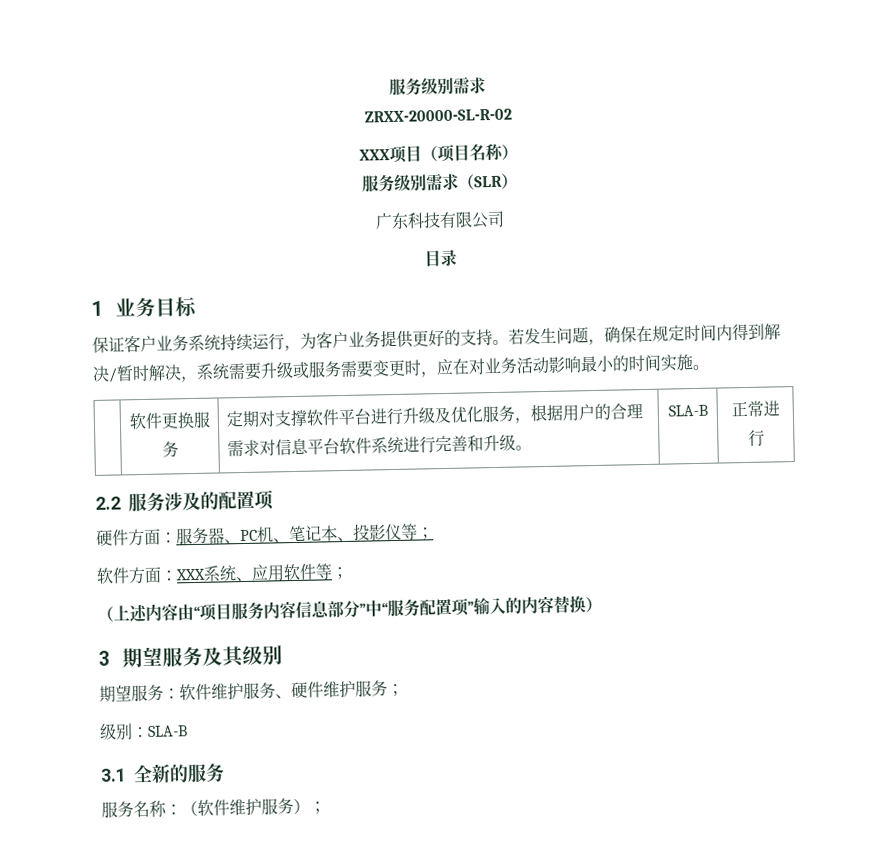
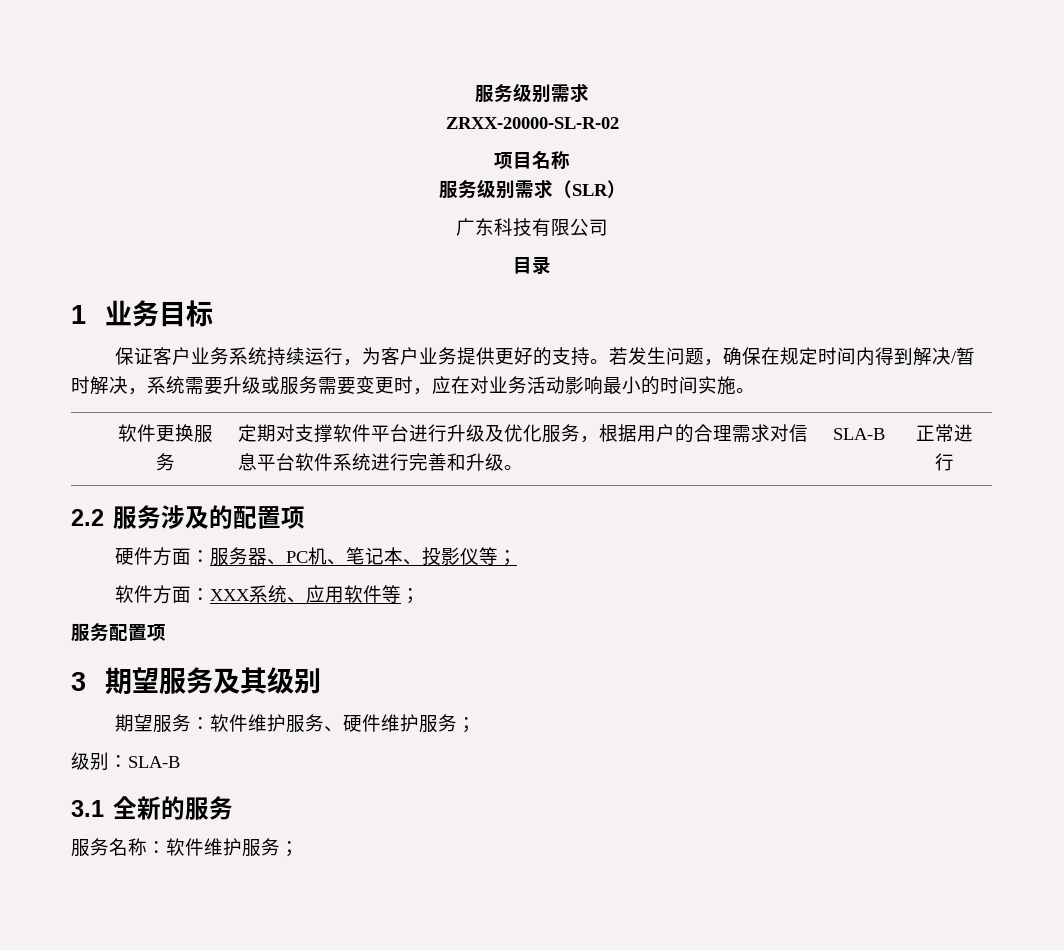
- XXX项目（项目名称）
+ 项目名称
- （上述内容由“项目服务内容信息部分”中“服务配置项”输入的内容替换）
+ 服务配置项
- 服务名称：（软件维护服务）；
+ 服务名称：软件维护服务；

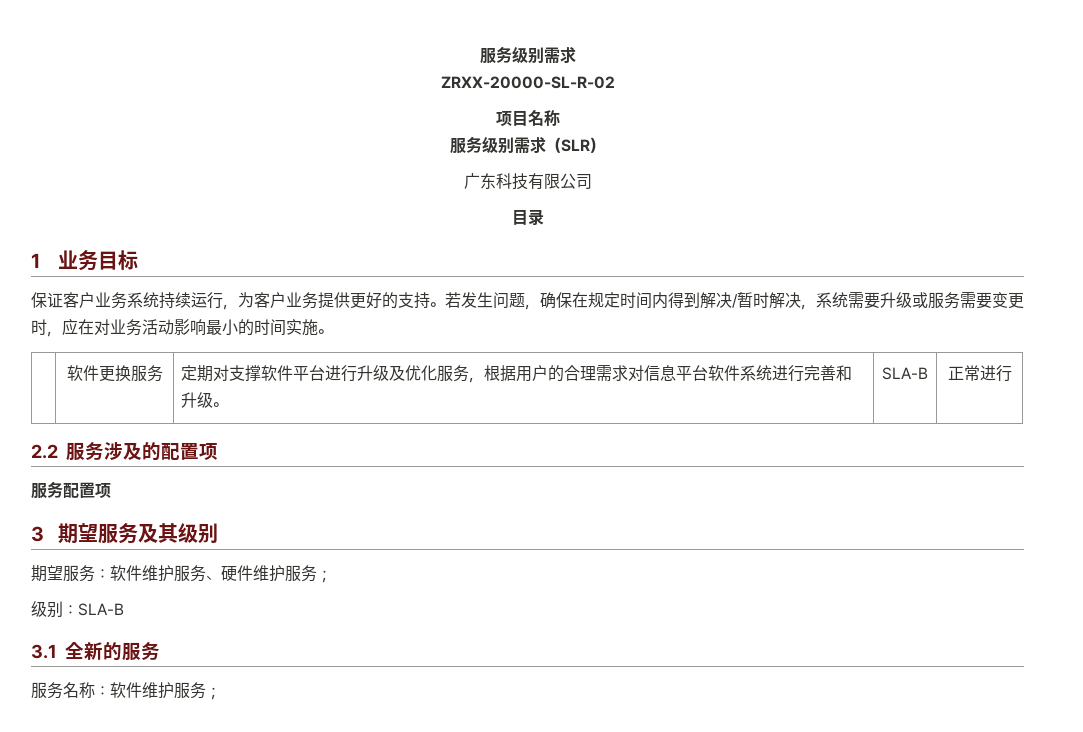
- 硬件方面：服务器、PC机、笔记本、投影仪等；
- 软件方面：XXX系统、应用软件等；

